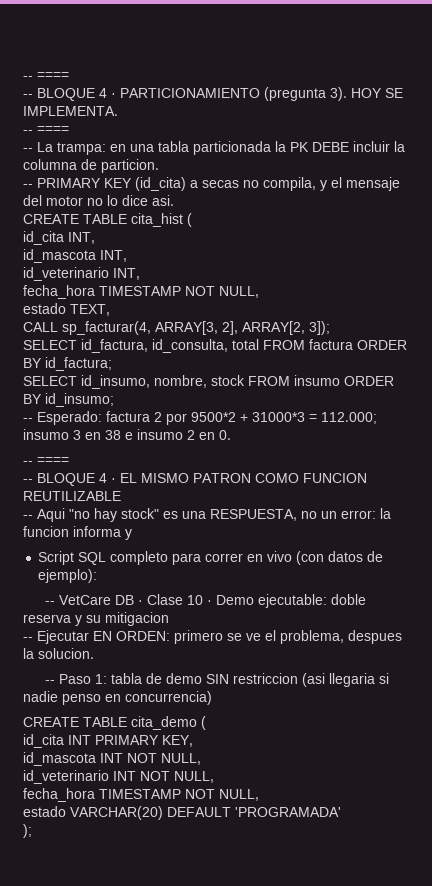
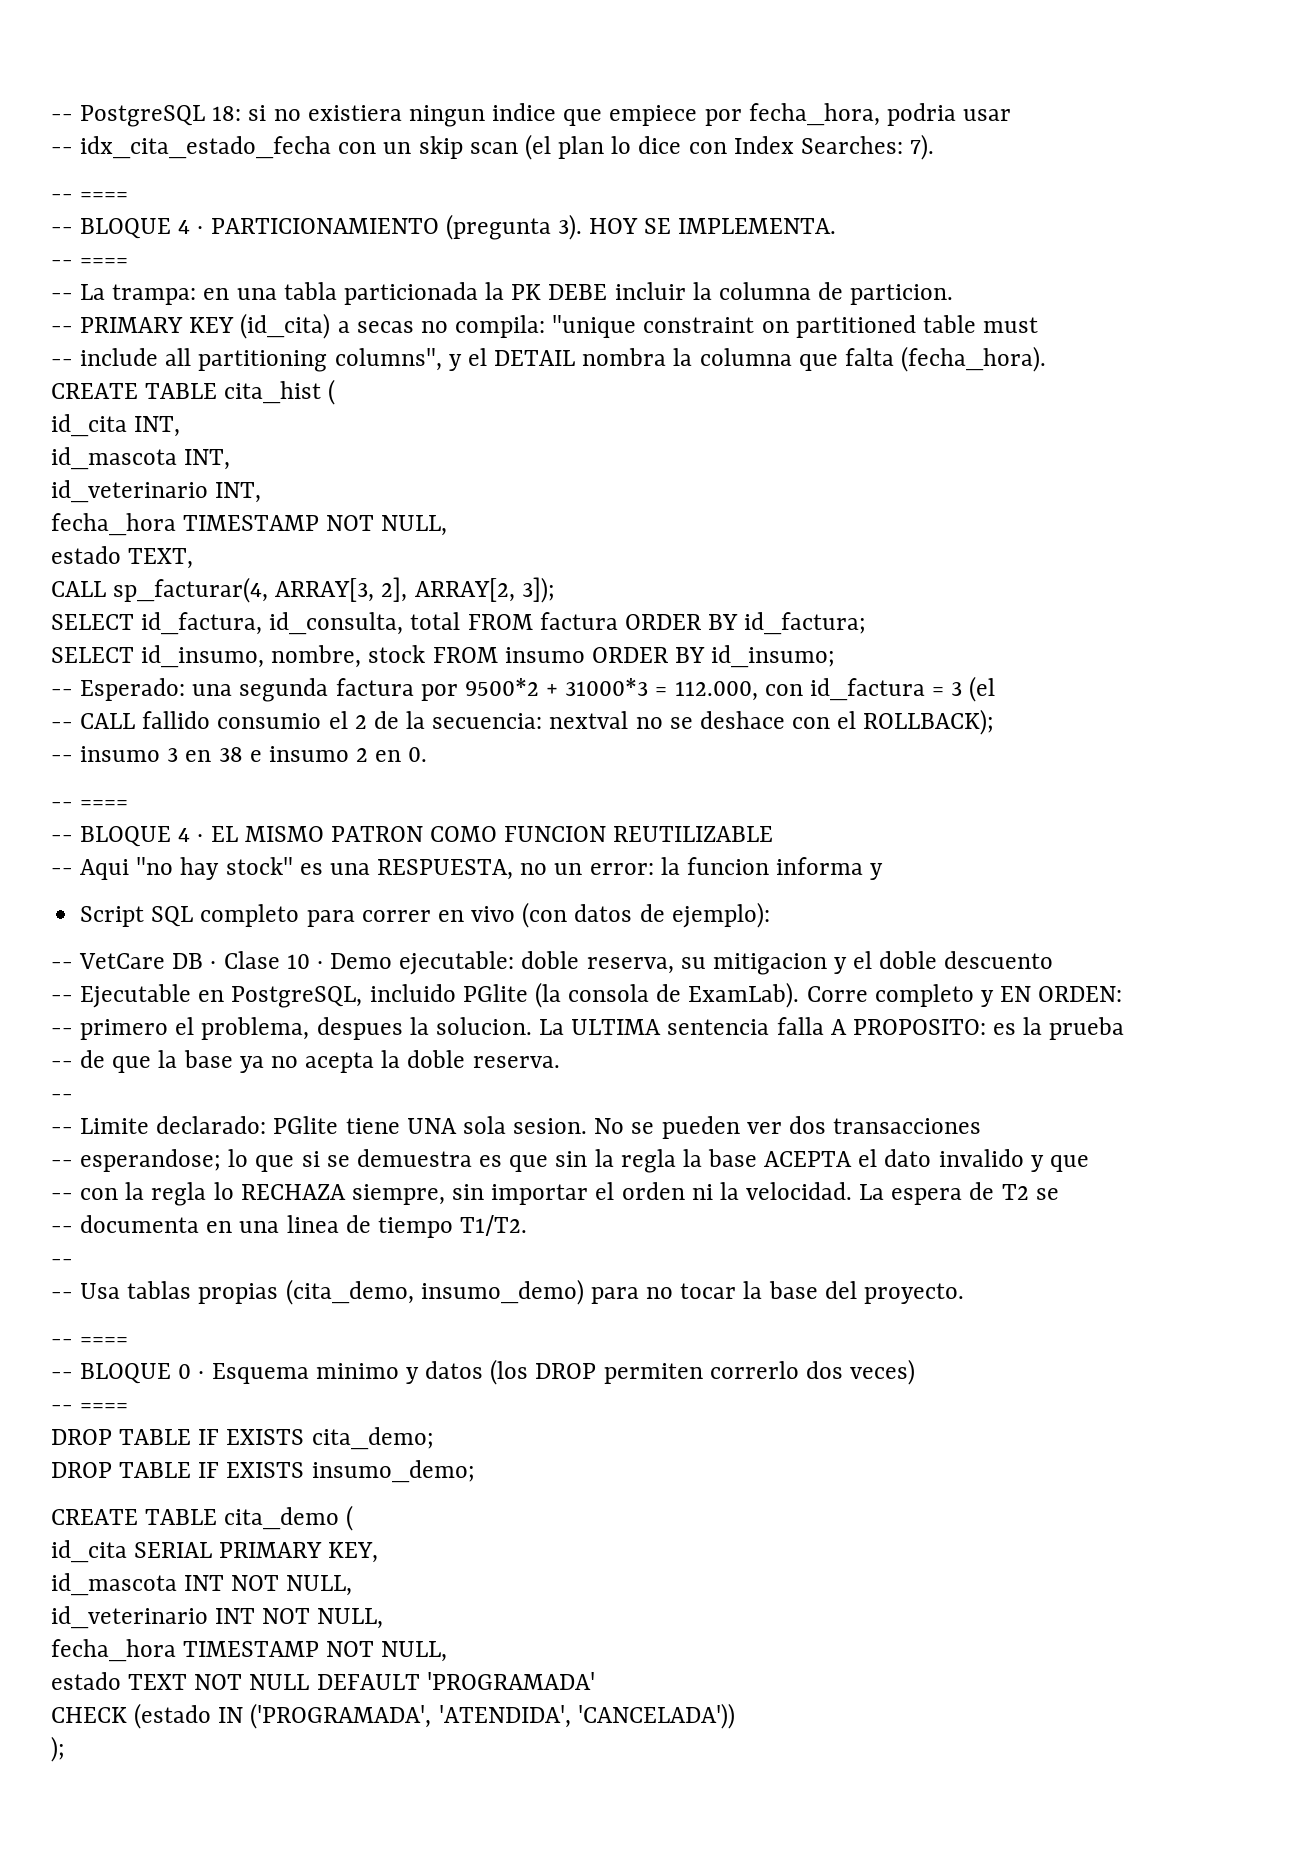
+ -- PostgreSQL 18: si no existiera ningun indice que empiece por fecha_hora, podria usar
+ -- idx_cita_estado_fecha con un skip scan (el plan lo dice con Index Searches: 7).
- -- PRIMARY KEY (id_cita) a secas no compila, y el mensaje del motor no lo dice asi.
+ -- PRIMARY KEY (id_cita) a secas no compila: "unique constraint on partitioned table must
+ -- include all partitioning columns", y el DETAIL nombra la columna que falta (fecha_hora).
- -- Esperado: factura 2 por 9500*2 + 31000*3 = 112.000; insumo 3 en 38 e insumo 2 en 0.
+ -- Esperado: una segunda factura por 9500*2 + 31000*3 = 112.000, con id_factura = 3 (el
+ -- CALL fallido consumio el 2 de la secuencia: nextval no se deshace con el ROLLBACK);
+ -- insumo 3 en 38 e insumo 2 en 0.
- -- VetCare DB · Clase 10 · Demo ejecutable: doble reserva y su mitigacion
- -- Ejecutar EN ORDEN: primero se ve el problema, despues la solucion.
- -- Paso 1: tabla de demo SIN restriccion (asi llegaria si nadie penso en concurrencia)
+ -- VetCare DB · Clase 10 · Demo ejecutable: doble reserva, su mitigacion y el doble descuento
+ -- Ejecutable en PostgreSQL, incluido PGlite (la consola de ExamLab). Corre completo y EN ORDEN:
+ -- primero el problema, despues la solucion. La ULTIMA sentencia falla A PROPOSITO: es la prueba
+ -- de que la base ya no acepta la doble reserva.
+ --
+ -- Limite declarado: PGlite tiene UNA sola sesion. No se pueden ver dos transacciones
+ -- esperandose; lo que si se demuestra es que sin la regla la base ACEPTA el dato invalido y que
+ -- con la regla lo RECHAZA siempre, sin importar el orden ni la velocidad. La espera de T2 se
+ -- documenta en una linea de tiempo T1/T2.
+ --
+ -- Usa tablas propias (cita_demo, insumo_demo) para no tocar la base del proyecto.
+ -- ====
+ -- BLOQUE 0 · Esquema minimo y datos (los DROP permiten correrlo dos veces)
+ -- ====
+ DROP TABLE IF EXISTS cita_demo;
+ DROP TABLE IF EXISTS insumo_demo;
- id_cita INT PRIMARY KEY,
+ id_cita SERIAL PRIMARY KEY,
- estado VARCHAR(20) DEFAULT 'PROGRAMADA'
+ estado TEXT NOT NULL DEFAULT 'PROGRAMADA'
+ CHECK (estado IN ('PROGRAMADA', 'ATENDIDA', 'CANCELADA'))

